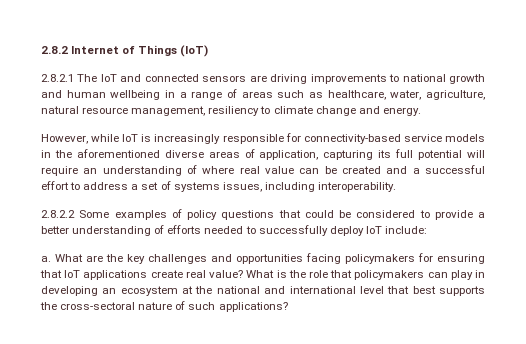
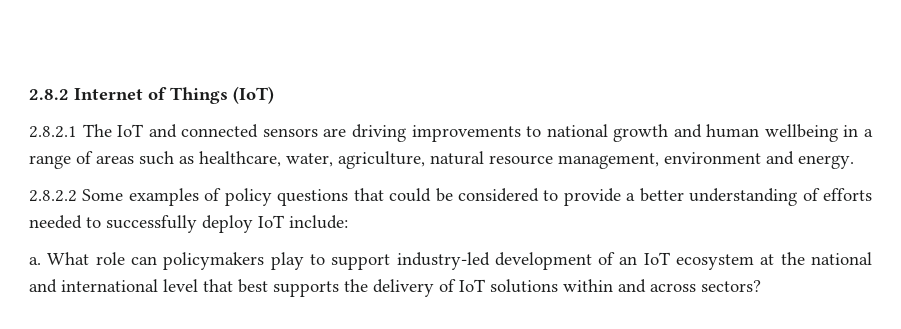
- 2.8.2.1 The IoT and connected sensors are driving improvements to national growth and human wellbeing in a range of areas such as healthcare, water, agriculture, natural resource management, resiliency to climate change and energy.
- However, while IoT is increasingly responsible for connectivity-based service models in the aforementioned diverse areas of application, capturing its full potential will require an understanding of where real value can be created and a successful effort to address a set of systems issues, including interoperability.
+ 2.8.2.1 The IoT and connected sensors are driving improvements to national growth and human wellbeing in a range of areas such as healthcare, water, agriculture, natural resource management, environment and energy.
- What are the key challenges and opportunities facing policymakers for ensuring that IoT applications create real value? What is the role that policymakers can play in developing an ecosystem at the national and international level that best supports the cross-sectoral nature of such applications?
+ What role can policymakers play to support industry-led development of an IoT ecosystem at the national and international level that best supports the delivery of IoT solutions within and across sectors?

